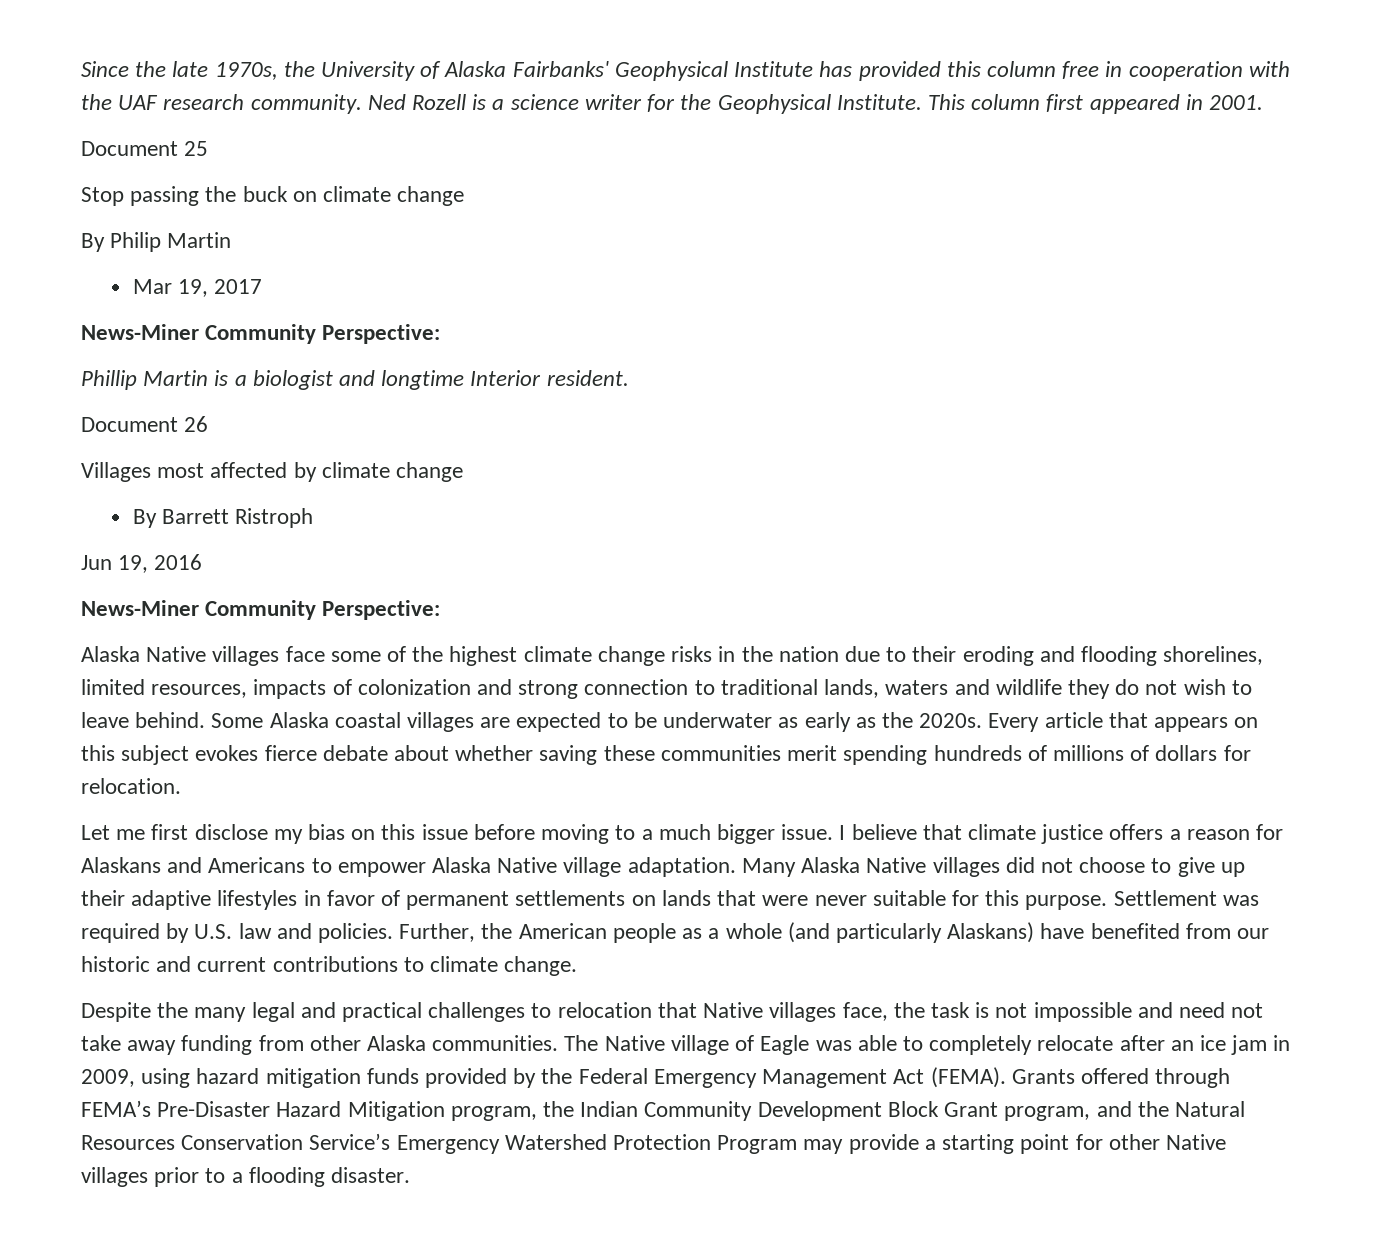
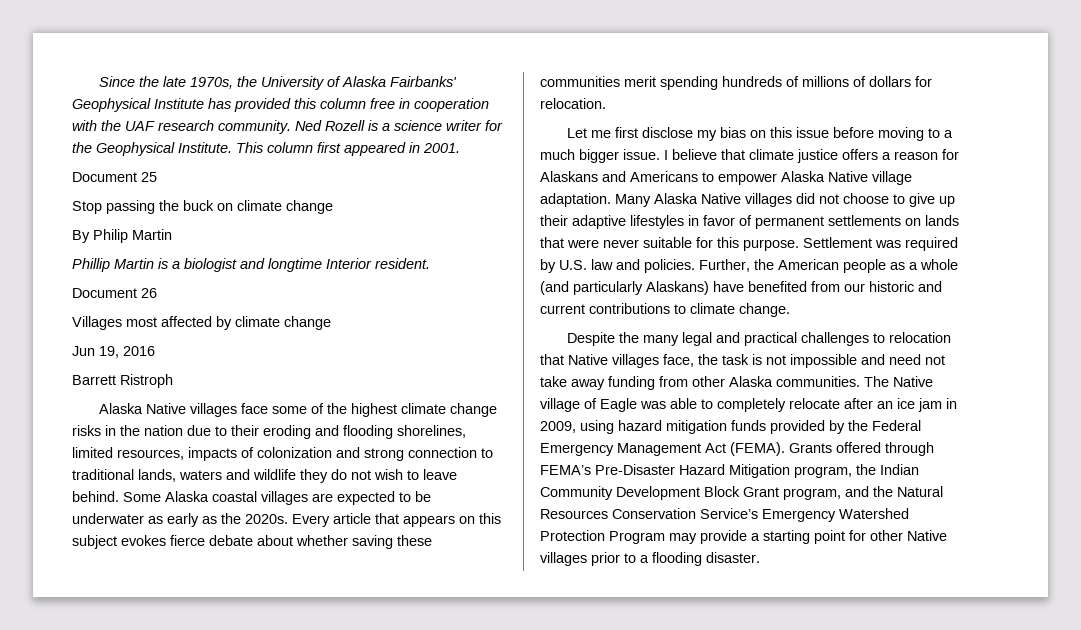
- Mar 19, 2017
- News-Miner Community Perspective:
- By Barrett Ristroph
  Jun 19, 2016
- News-Miner Community Perspective:
+ Barrett Ristroph

